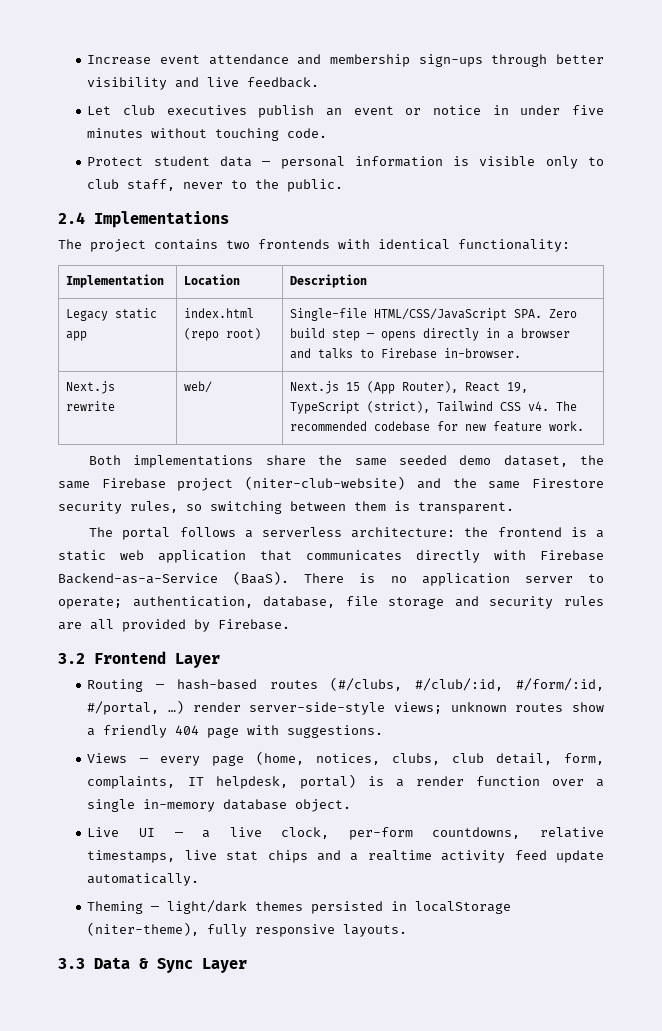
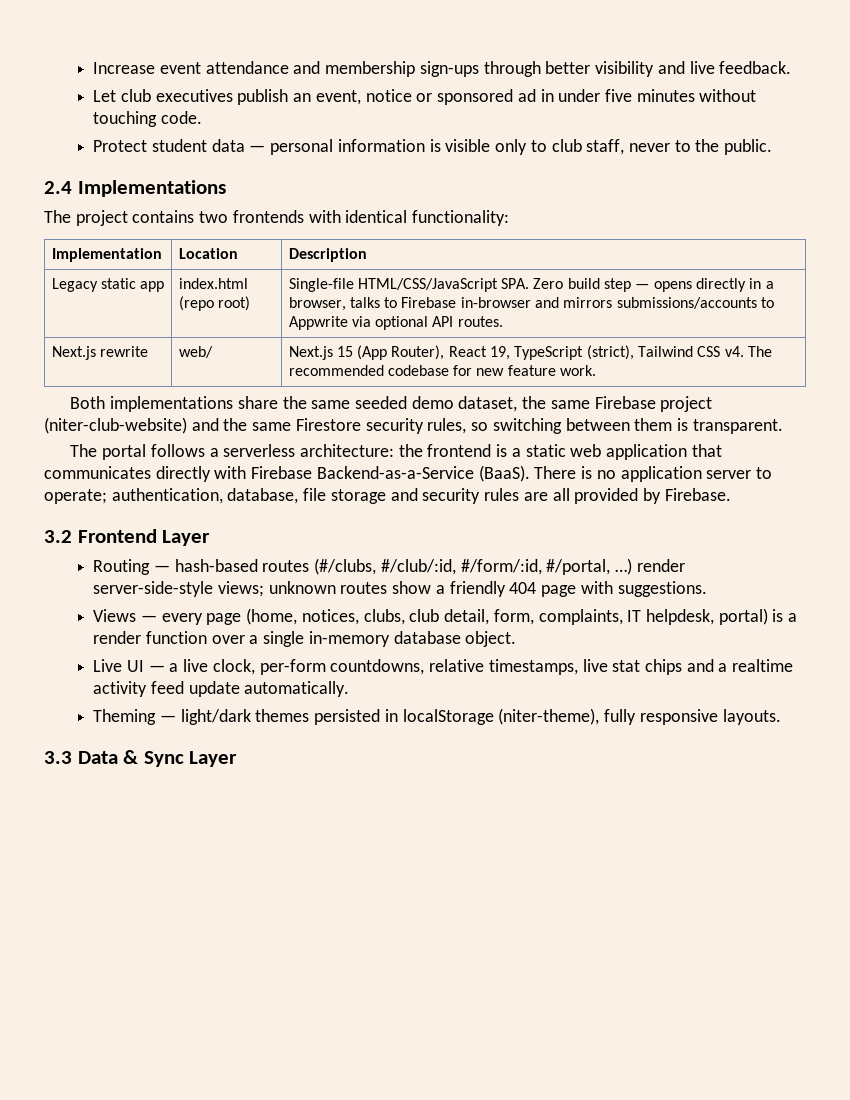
- Let club executives publish an event or notice in under five minutes without touching code.
+ Let club executives publish an event, notice or sponsored ad in under five minutes without touching code.
- Legacy static app | index.html (repo root) | Single-file HTML/CSS/JavaScript SPA. Zero build step — opens directly in a browser and talks to Firebase in-browser.
+ Legacy static app | index.html (repo root) | Single-file HTML/CSS/JavaScript SPA. Zero build step — opens directly in a browser, talks to Firebase in-browser and mirrors submissions/accounts to Appwrite via optional API routes.

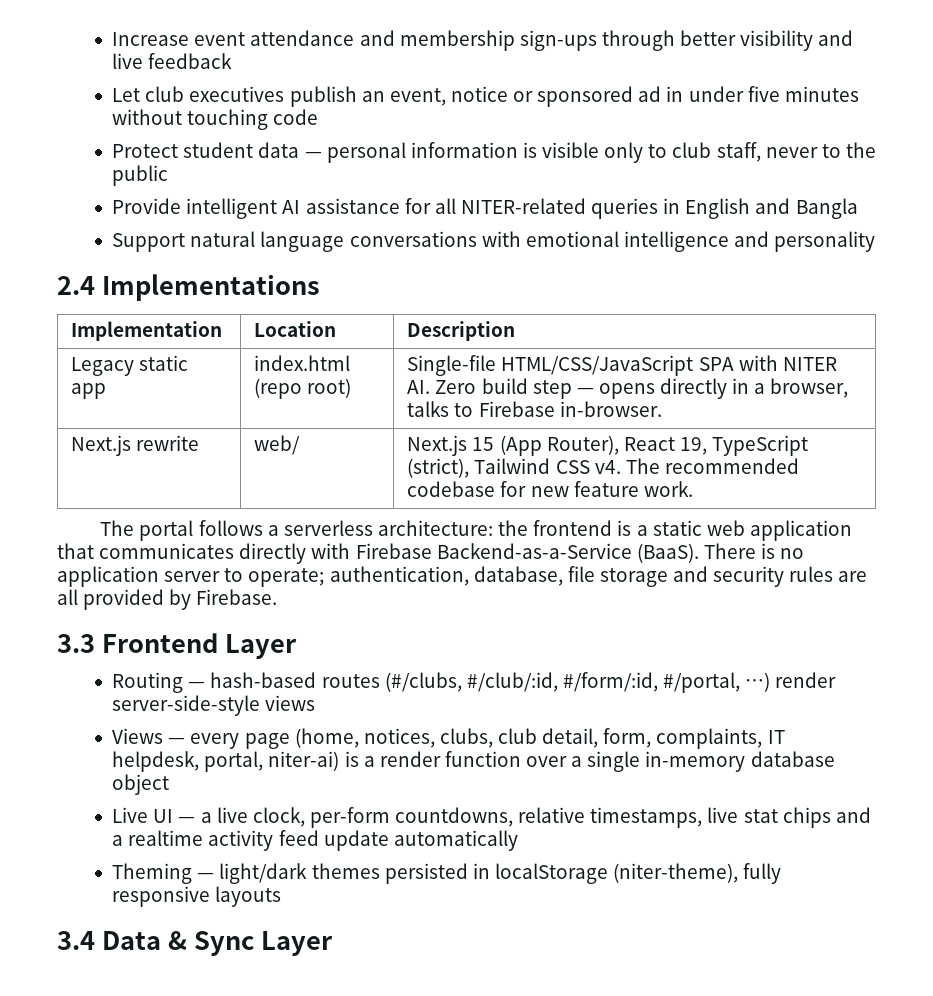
- Increase event attendance and membership sign-ups through better visibility and live feedback.
+ Increase event attendance and membership sign-ups through better visibility and live feedback
- Let club executives publish an event, notice or sponsored ad in under five minutes without touching code.
+ Let club executives publish an event, notice or sponsored ad in under five minutes without touching code
- Protect student data — personal information is visible only to club staff, never to the public.
+ Protect student data — personal information is visible only to club staff, never to the public
+ Provide intelligent AI assistance for all NITER-related queries in English and Bangla
+ Support natural language conversations with emotional intelligence and personality
  2.4 Implementations
- The project contains two frontends with identical functionality:
- Legacy static app | index.html (repo root) | Single-file HTML/CSS/JavaScript SPA. Zero build step — opens directly in a browser, talks to Firebase in-browser and mirrors submissions/accounts to Appwrite via optional API routes.
+ Legacy static app | index.html (repo root) | Single-file HTML/CSS/JavaScript SPA with NITER AI. Zero build step — opens directly in a browser, talks to Firebase in-browser.
- Both implementations share the same seeded demo dataset, the same Firebase project (niter-club-website) and the same Firestore security rules, so switching between them is transparent.
- 3.2 Frontend Layer
+ 3.3 Frontend Layer
- Routing — hash-based routes (#/clubs, #/club/:id, #/form/:id, #/portal, …) render server-side-style views; unknown routes show a friendly 404 page with suggestions.
+ Routing — hash-based routes (#/clubs, #/club/:id, #/form/:id, #/portal, …) render server-side-style views
- Views — every page (home, notices, clubs, club detail, form, complaints, IT helpdesk, portal) is a render function over a single in-memory database object.
+ Views — every page (home, notices, clubs, club detail, form, complaints, IT helpdesk, portal, niter-ai) is a render function over a single in-memory database object
- Live UI — a live clock, per-form countdowns, relative timestamps, live stat chips and a realtime activity feed update automatically.
+ Live UI — a live clock, per-form countdowns, relative timestamps, live stat chips and a realtime activity feed update automatically
- Theming — light/dark themes persisted in localStorage (niter-theme), fully responsive layouts.
- 3.3 Data & Sync Layer
+ Theming — light/dark themes persisted in localStorage (niter-theme), fully responsive layouts
+ 3.4 Data & Sync Layer

